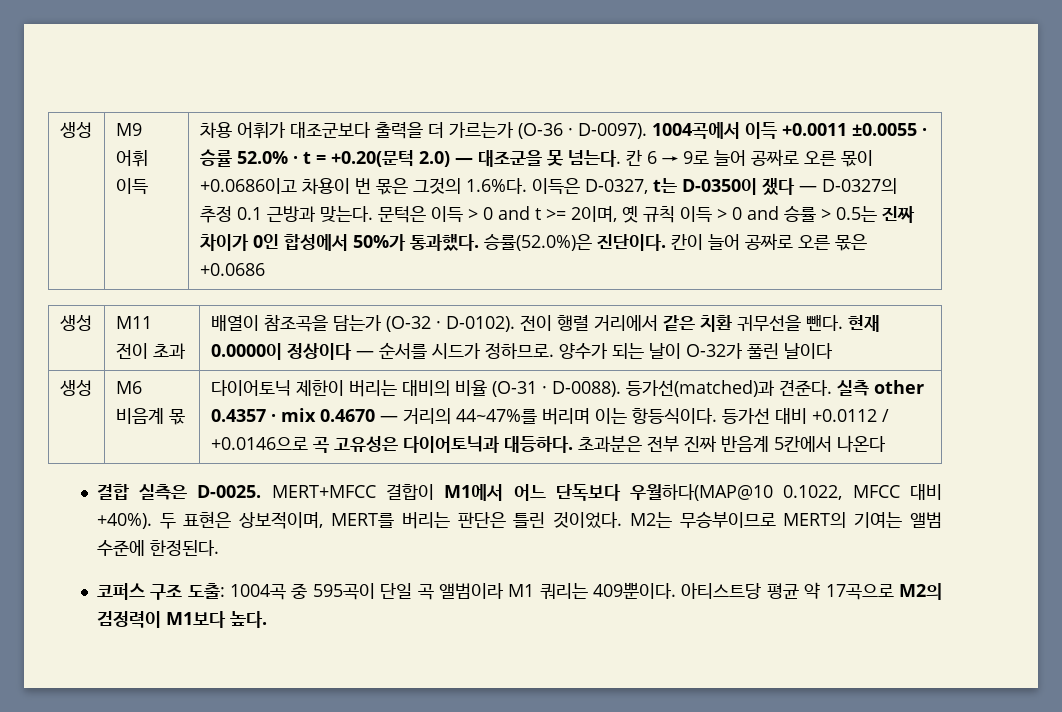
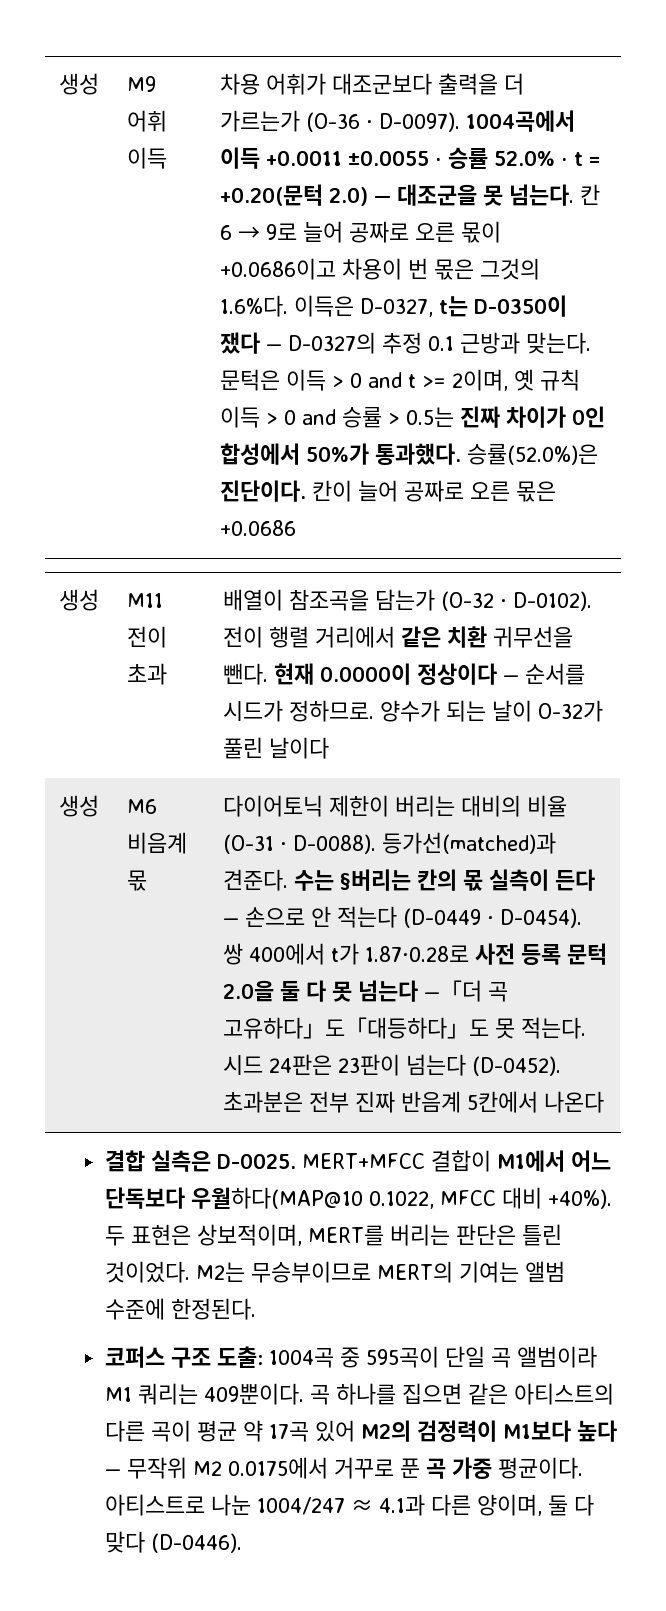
- 실측 other 0.4357 · mix 0.4670 — 거리의 44~47%를 버리며 이는 항등식이다. 등가선 대비 +0.0112 / +0.0146으로 곡 고유성은 다이어토닉과 대등하다.
+ 수는 §버리는 칸의 몫 실측이 든다 — 손으로 안 적는다 (D-0449 · D-0454). 쌍 400에서 t가 1.87·0.28로 사전 등록 문턱 2.0을 둘 다 못 넘는다 —「더 곡 고유하다」도「대등하다」도 못 적는다. 시드 24판은 23판이 넘는다 (D-0452).
- 아티스트당 평균 약 17곡으로 M2의 검정력이 M1보다 높다.
+ 곡 하나를 집으면 같은 아티스트의 다른 곡이 평균 약 17곡 있어 M2의 검정력이 M1보다 높다 — 무작위 M2 0.0175에서 거꾸로 푼 곡 가중 평균이다. 아티스트로 나눈 1004/247 ≈ 4.1과 다른 양이며, 둘 다 맞다 (D-0446).

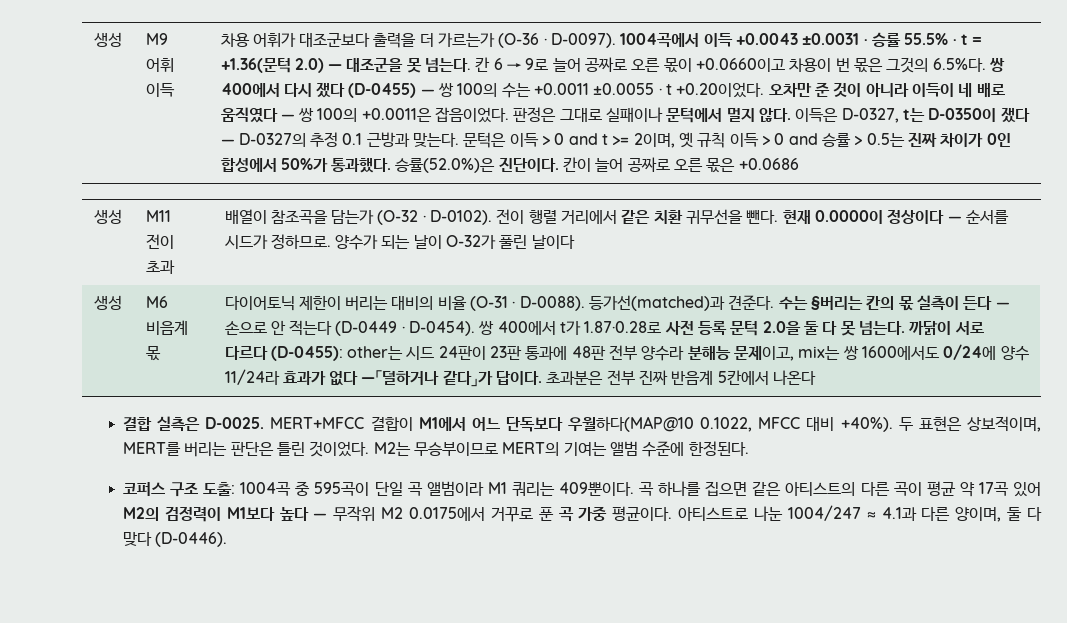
- 1004곡에서 이득 +0.0011 ±0.0055 · 승률 52.0% · t = +0.20(문턱 2.0) — 대조군을 못 넘는다.
+ 1004곡에서 이득 +0.0043 ±0.0031 · 승률 55.5% · t = +1.36(문턱 2.0) — 대조군을 못 넘는다.
- 칸 6 → 9로 늘어 공짜로 오른 몫이 +0.0686이고 차용이 번 몫은 그것의 1.6%다. 이득은 D-0327, t는 D-0350이 쟀다 — D-0327의 추정 0.1 근방과 맞는다.
+ 칸 6 → 9로 늘어 공짜로 오른 몫이 +0.0660이고 차용이 번 몫은 그것의 6.5%다. 쌍 400에서 다시 쟀다 (D-0455) — 쌍 100의 수는 +0.0011 ±0.0055 · t +0.20이었다. 오차만 준 것이 아니라 이득이 네 배로 움직였다 — 쌍 100의 +0.0011은 잡음이었다. 판정은 그대로 실패이나 문턱에서 멀지 않다. 이득은 D-0327, t는 D-0350이 쟀다 — D-0327의 추정 0.1 근방과 맞는다.
- 쌍 400에서 t가 1.87·0.28로 사전 등록 문턱 2.0을 둘 다 못 넘는다 —「더 곡 고유하다」도「대등하다」도 못 적는다. 시드 24판은 23판이 넘는다 (D-0452).
+ 쌍 400에서 t가 1.87·0.28로 사전 등록 문턱 2.0을 둘 다 못 넘는다. 까닭이 서로 다르다 (D-0455): other는 시드 24판이 23판 통과에 48판 전부 양수라 분해능 문제이고, mix는 쌍 1600에서도 0/24에 양수 11/24라 효과가 없다 —「덜하거나 같다」가 답이다.

